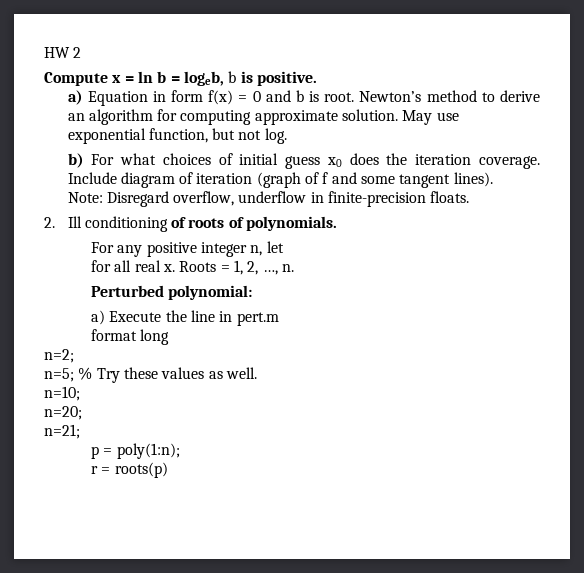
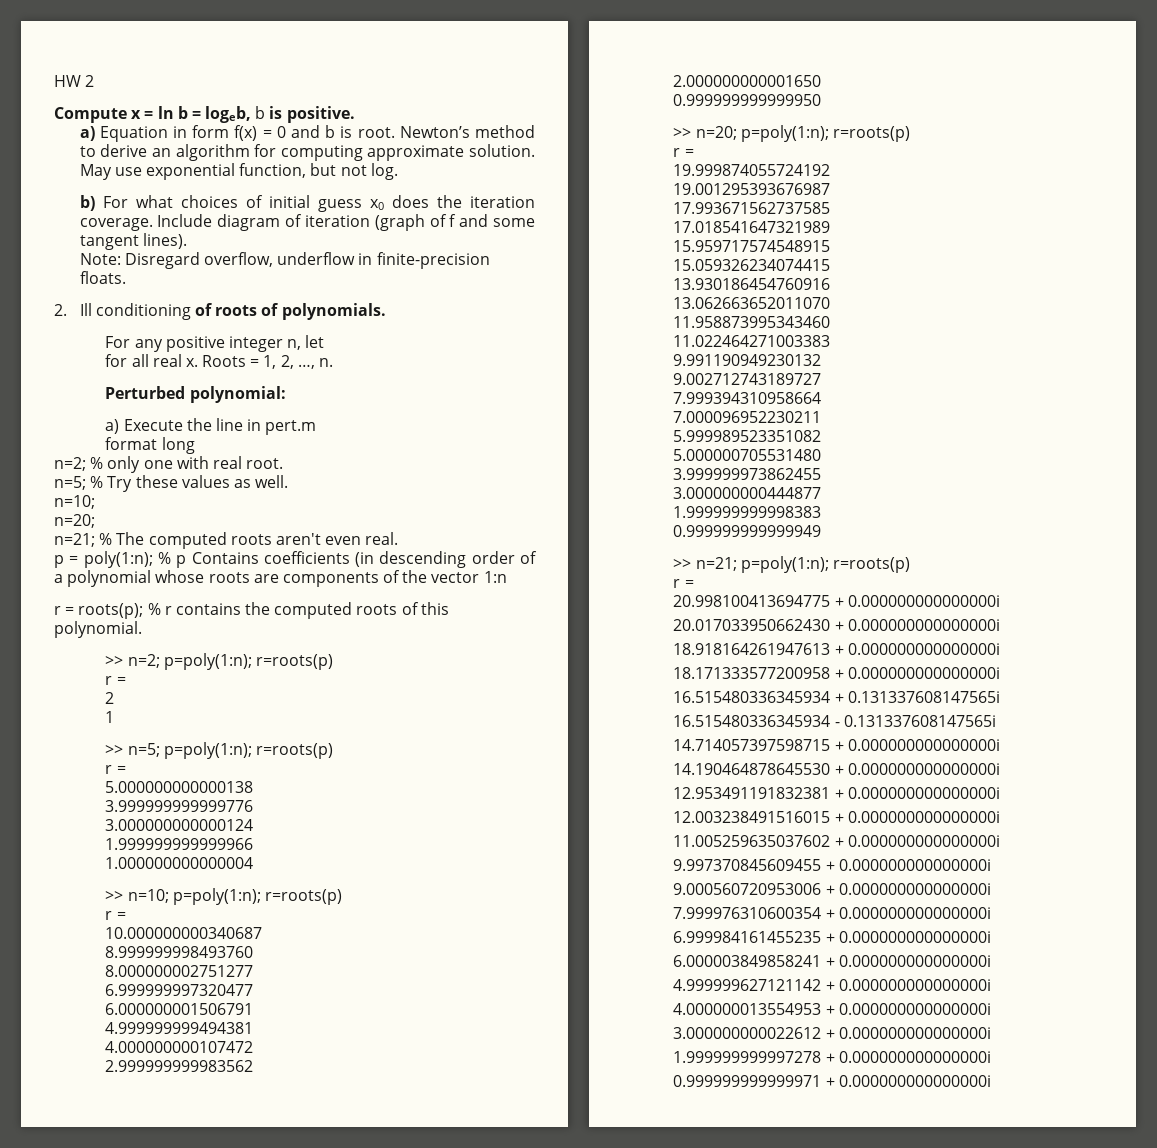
- n=2;
+ n=2; % only one with real root.
- n=21;
- p = poly(1:n);
- r = roots(p)
+ n=21; % The computed roots aren't even real.
+ p = poly(1:n); % p Contains coefficients (in descending order of a polynomial whose roots are components of the vector 1:n
+ r = roots(p); % r contains the computed roots of this polynomial.
+ >> n=2; p=poly(1:n); r=roots(p)
+ r =
+ 2
+ 1
+ >> n=5; p=poly(1:n); r=roots(p)
+ r =
+ 5.000000000000138
+ 3.999999999999776
+ 3.000000000000124
+ 1.999999999999966
+ 1.000000000000004
+ >> n=10; p=poly(1:n); r=roots(p)
+ r =
+ 10.000000000340687
+ 8.999999998493760
+ 8.000000002751277
+ 6.999999997320477
+ 6.000000001506791
+ 4.999999999494381
+ 4.000000000107472
+ 2.999999999983562
+ 2.000000000001650
+ 0.999999999999950
+ >> n=20; p=poly(1:n); r=roots(p)
+ r =
+ 19.999874055724192
+ 19.001295393676987
+ 17.993671562737585
+ 17.018541647321989
+ 15.959717574548915
+ 15.059326234074415
+ 13.930186454760916
+ 13.062663652011070
+ 11.958873995343460
+ 11.022464271003383
+ 9.991190949230132
+ 9.002712743189727
+ 7.999394310958664
+ 7.000096952230211
+ 5.999989523351082
+ 5.000000705531480
+ 3.999999973862455
+ 3.000000000444877
+ 1.999999999998383
+ 0.999999999999949
+ >> n=21; p=poly(1:n); r=roots(p)
+ r =
+ 20.998100413694775 + 0.000000000000000i
+ 20.017033950662430 + 0.000000000000000i
+ 18.918164261947613 + 0.000000000000000i
+ 18.171333577200958 + 0.000000000000000i
+ 16.515480336345934 + 0.131337608147565i
+ 16.515480336345934 - 0.131337608147565i
+ 14.714057397598715 + 0.000000000000000i
+ 14.190464878645530 + 0.000000000000000i
+ 12.953491191832381 + 0.000000000000000i
+ 12.003238491516015 + 0.000000000000000i
+ 11.005259635037602 + 0.000000000000000i
+ 9.997370845609455 + 0.000000000000000i
+ 9.000560720953006 + 0.000000000000000i
+ 7.999976310600354 + 0.000000000000000i
+ 6.999984161455235 + 0.000000000000000i
+ 6.000003849858241 + 0.000000000000000i
+ 4.999999627121142 + 0.000000000000000i
+ 4.000000013554953 + 0.000000000000000i
+ 3.000000000022612 + 0.000000000000000i
+ 1.999999999997278 + 0.000000000000000i
+ 0.999999999999971 + 0.000000000000000i

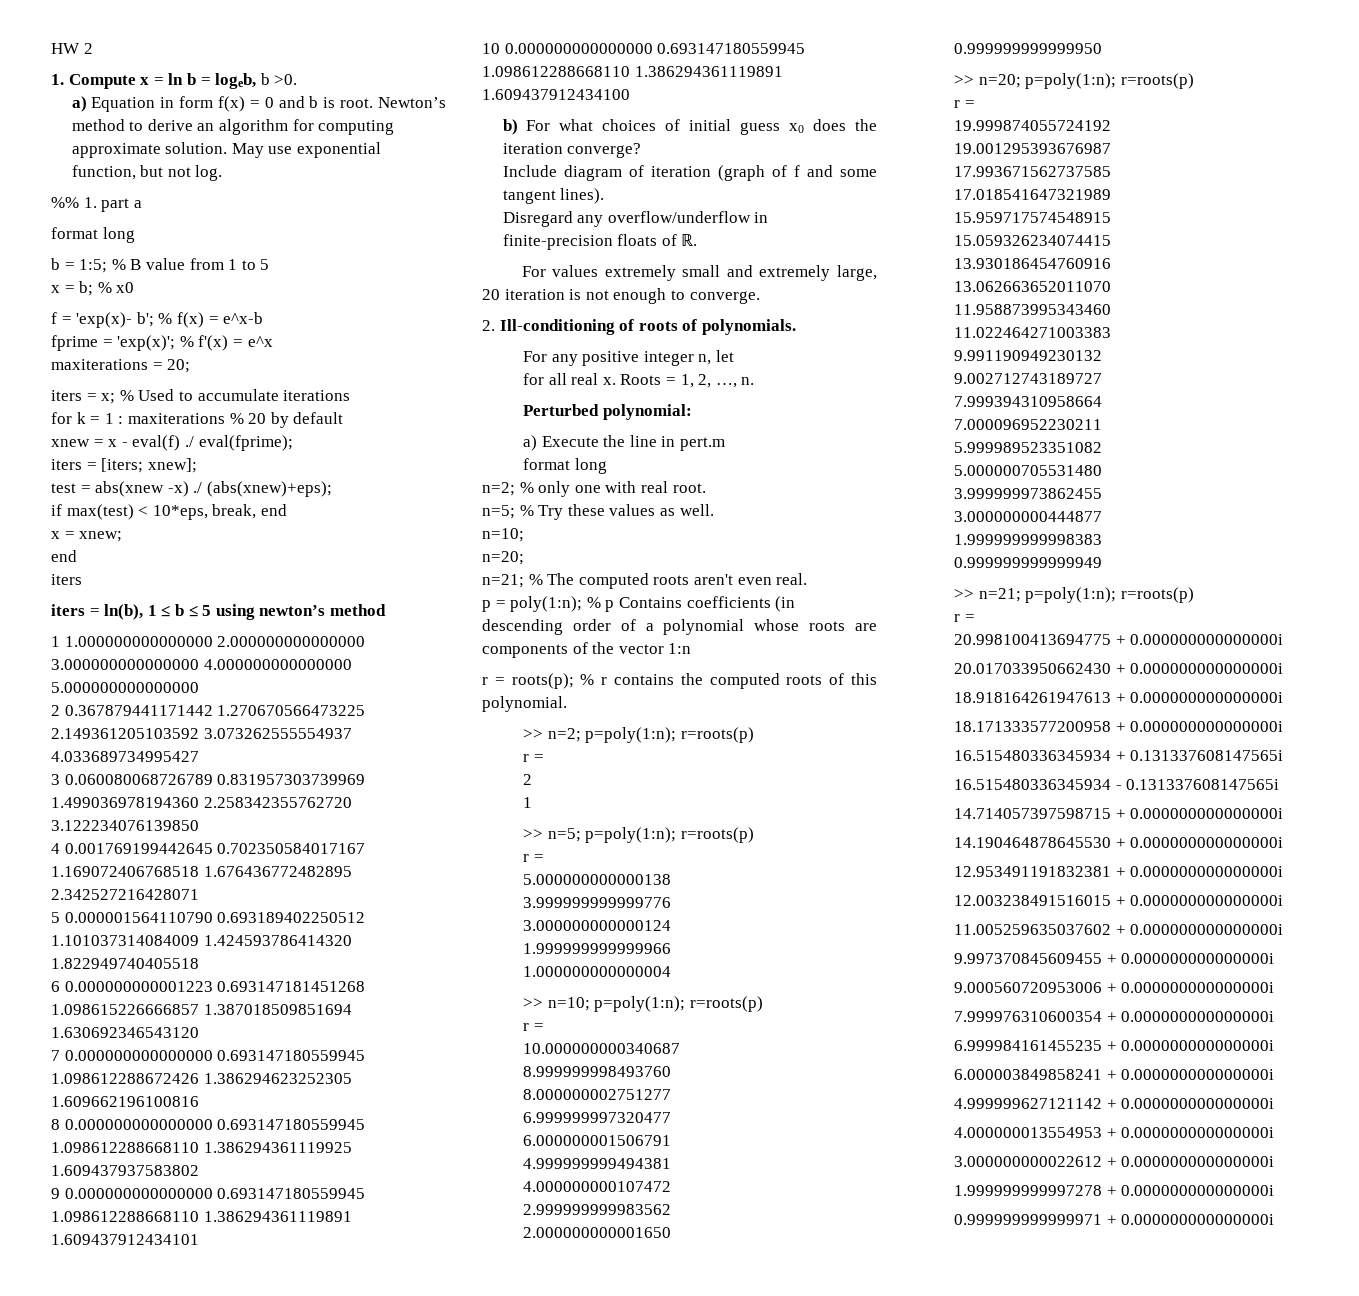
- Compute x = ln b = logeb, b is positive.
+ 1. Compute x = ln b = logeb, b >0.
+ %% 1. part a
+ format long
+ b = 1:5; % B value from 1 to 5
+ x = b; % x0
+ f = 'exp(x)- b'; % f(x) = e^x-b
+ fprime = 'exp(x)'; % f'(x) = e^x
+ maxiterations = 20;
+ iters = x; % Used to accumulate iterations
+ for k = 1 : maxiterations % 20 by default
+ xnew = x - eval(f) ./ eval(fprime);
+ iters = [iters; xnew];
+ test = abs(xnew -x) ./ (abs(xnew)+eps);
+ if max(test) < 10*eps, break, end
+ x = xnew;
+ end
+ iters
+ iters = ln(b), 1 ≤ b ≤ 5 using newton’s method
+ 1 1.000000000000000 2.000000000000000 3.000000000000000 4.000000000000000 5.000000000000000
+ 2 0.367879441171442 1.270670566473225 2.149361205103592 3.073262555554937 4.033689734995427
+ 3 0.060080068726789 0.831957303739969 1.499036978194360 2.258342355762720 3.122234076139850
+ 4 0.001769199442645 0.702350584017167 1.169072406768518 1.676436772482895 2.342527216428071
+ 5 0.000001564110790 0.693189402250512 1.101037314084009 1.424593786414320 1.822949740405518
+ 6 0.000000000001223 0.693147181451268 1.098615226666857 1.387018509851694 1.630692346543120
+ 7 0.000000000000000 0.693147180559945 1.098612288672426 1.386294623252305 1.609662196100816
+ 8 0.000000000000000 0.693147180559945 1.098612288668110 1.386294361119925 1.609437937583802
+ 9 0.000000000000000 0.693147180559945 1.098612288668110 1.386294361119891 1.609437912434101
+ 10 0.000000000000000 0.693147180559945 1.098612288668110 1.386294361119891 1.609437912434100
- b) For what choices of initial guess x0 does the iteration coverage. Include diagram of iteration (graph of f and some tangent lines).
+ b) For what choices of initial guess x0 does the iteration converge?
+ Include diagram of iteration (graph of f and some tangent lines).
- Note: Disregard overflow, underflow in finite-precision floats.
- 2. Ill conditioning of roots of polynomials.
+ Disregard any overflow/underflow in finite-precision floats of ℝ.
+ For values extremely small and extremely large, 20 iteration is not enough to converge.
+ 2. Ill-conditioning of roots of polynomials.

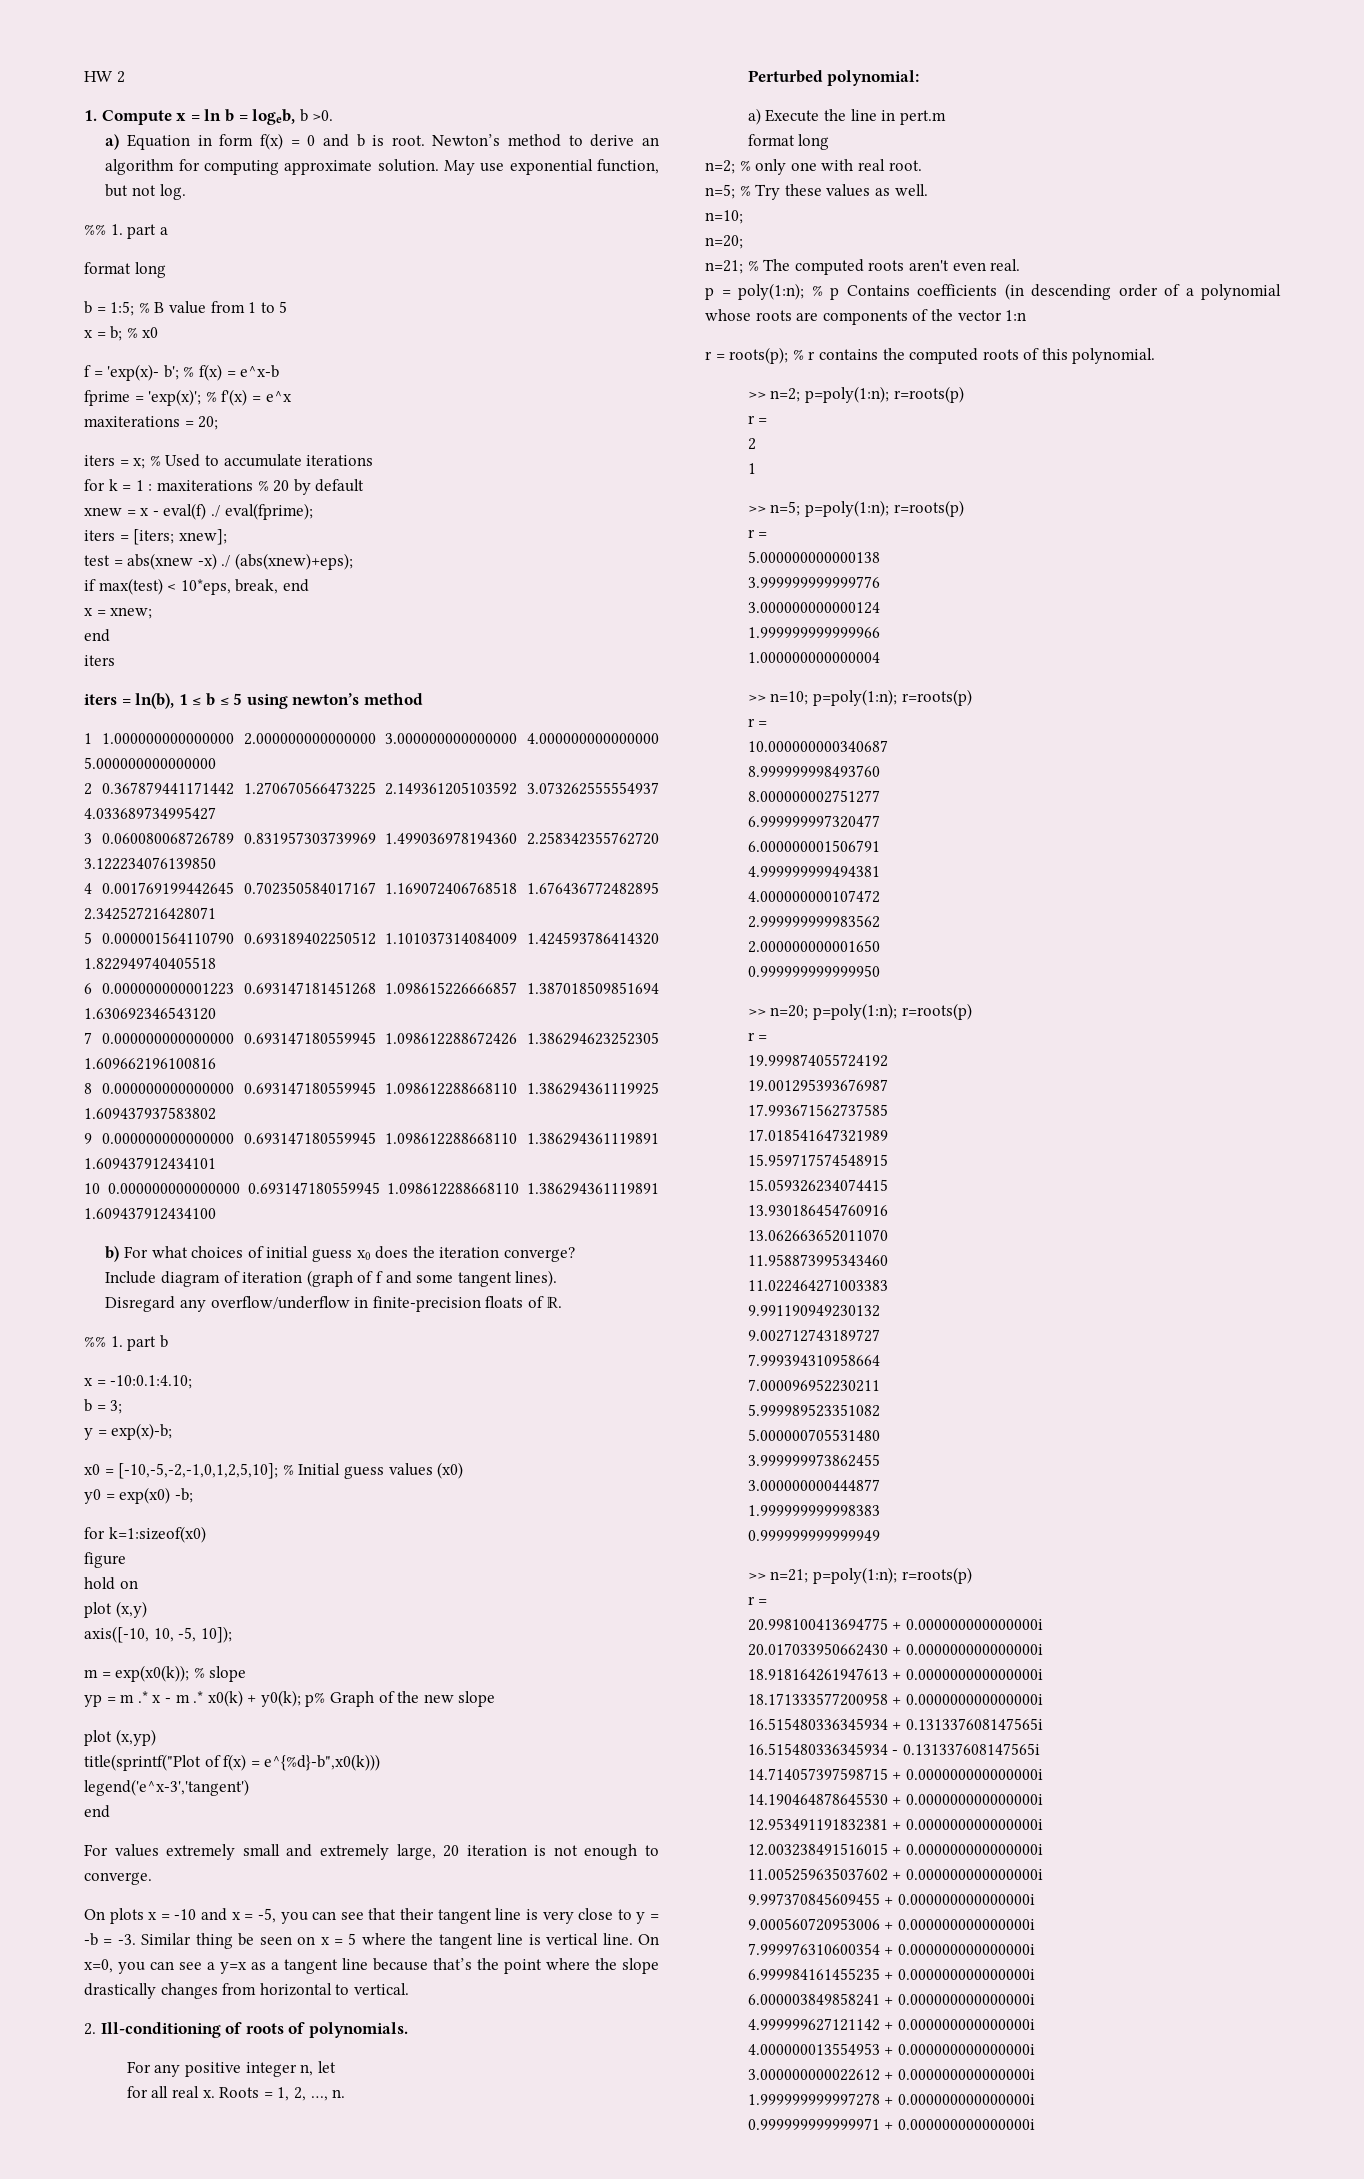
+ %% 1. part b
+ x = -10:0.1:4.10;
+ b = 3;
+ y = exp(x)-b;
+ x0 = [-10,-5,-2,-1,0,1,2,5,10]; % Initial guess values (x0)
+ y0 = exp(x0) -b;
+ for k=1:sizeof(x0)
+ figure
+ hold on
+ plot (x,y)
+ axis([-10, 10, -5, 10]);
+ m = exp(x0(k)); % slope
+ yp = m .* x - m .* x0(k) + y0(k); p% Graph of the new slope
+ plot (x,yp)
+ title(sprintf("Plot of f(x) = e^{%d}-b",x0(k)))
+ legend('e^x-3','tangent')
+ end
+ On plots x = -10 and x = -5, you can see that their tangent line is very close to y = -b = -3. Similar thing be seen on x = 5 where the tangent line is vertical line. On x=0, you can see a y=x as a tangent line because that’s the point where the slope drastically changes from horizontal to vertical.

